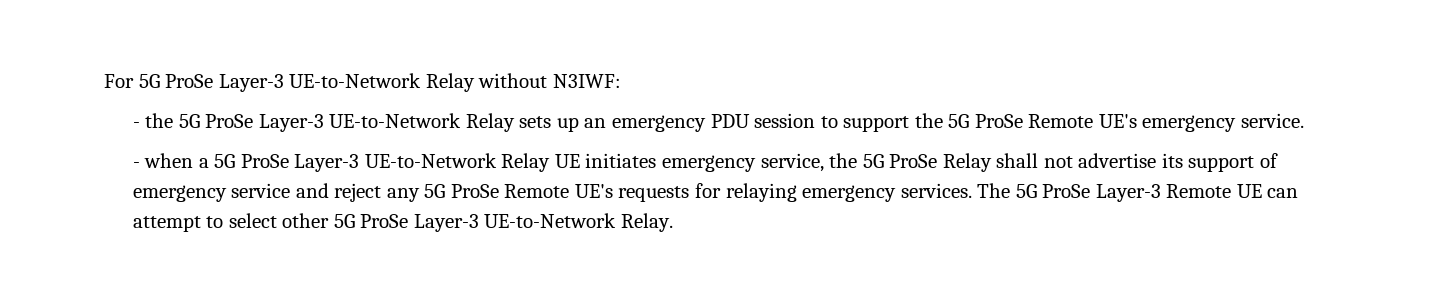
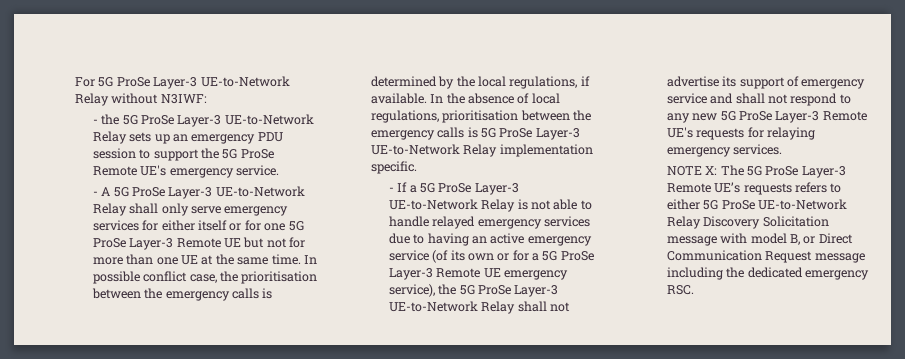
- - when a 5G ProSe Layer-3 UE-to-Network Relay UE initiates emergency service, the 5G ProSe Relay shall not advertise its support of emergency service and reject any 5G ProSe Remote UE's requests for relaying emergency services. The 5G ProSe Layer-3 Remote UE can attempt to select other 5G ProSe Layer-3 UE-to-Network Relay.
+ - A 5G ProSe Layer-3 UE-to-Network Relay shall only serve emergency services for either itself or for one 5G ProSe Layer-3 Remote UE but not for more than one UE at the same time. In possible conflict case, the prioritisation between the emergency calls is determined by the local regulations, if available. In the absence of local regulations, prioritisation between the emergency calls is 5G ProSe Layer-3 UE-to-Network Relay implementation specific.
+ - If a 5G ProSe Layer-3 UE-to-Network Relay is not able to handle relayed emergency services due to having an active emergency service (of its own or for a 5G ProSe Layer-3 Remote UE emergency service), the 5G ProSe Layer-3 UE-to-Network Relay shall not advertise its support of emergency service and shall not respond to any new 5G ProSe Layer-3 Remote UE's requests for relaying emergency services.
+ NOTE X: The 5G ProSe Layer-3 Remote UE’s requests refers to either 5G ProSe UE-to-Network Relay Discovery Solicitation message with model B, or Direct Communication Request message including the dedicated emergency RSC.

